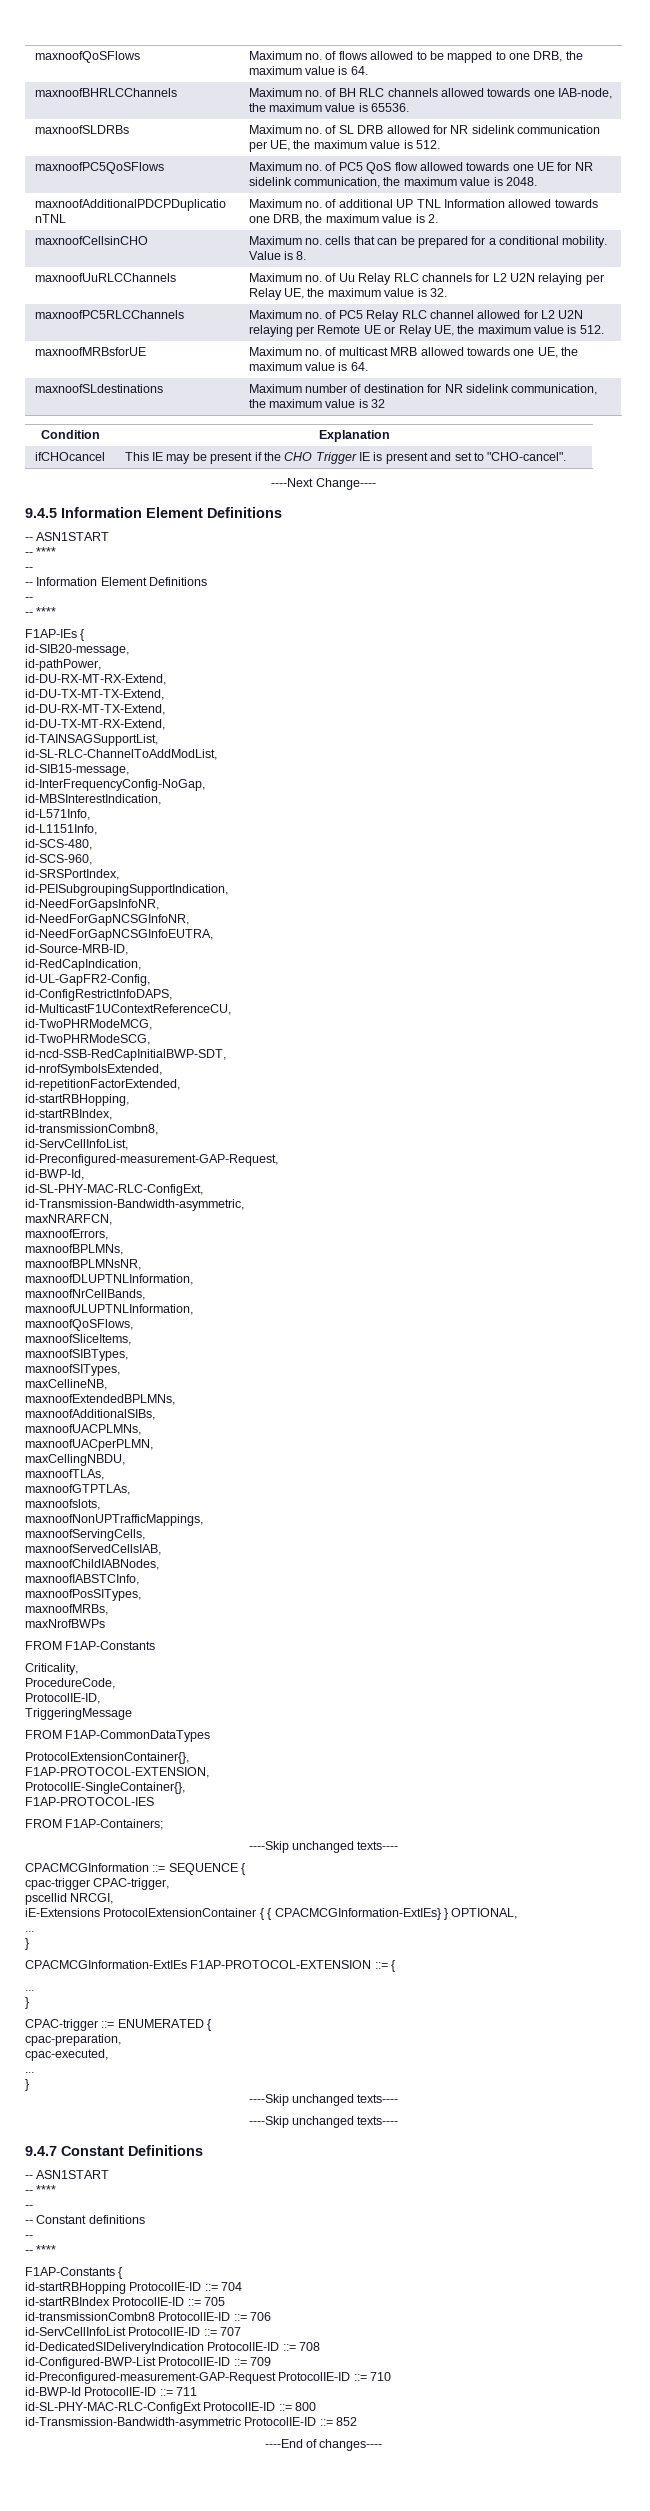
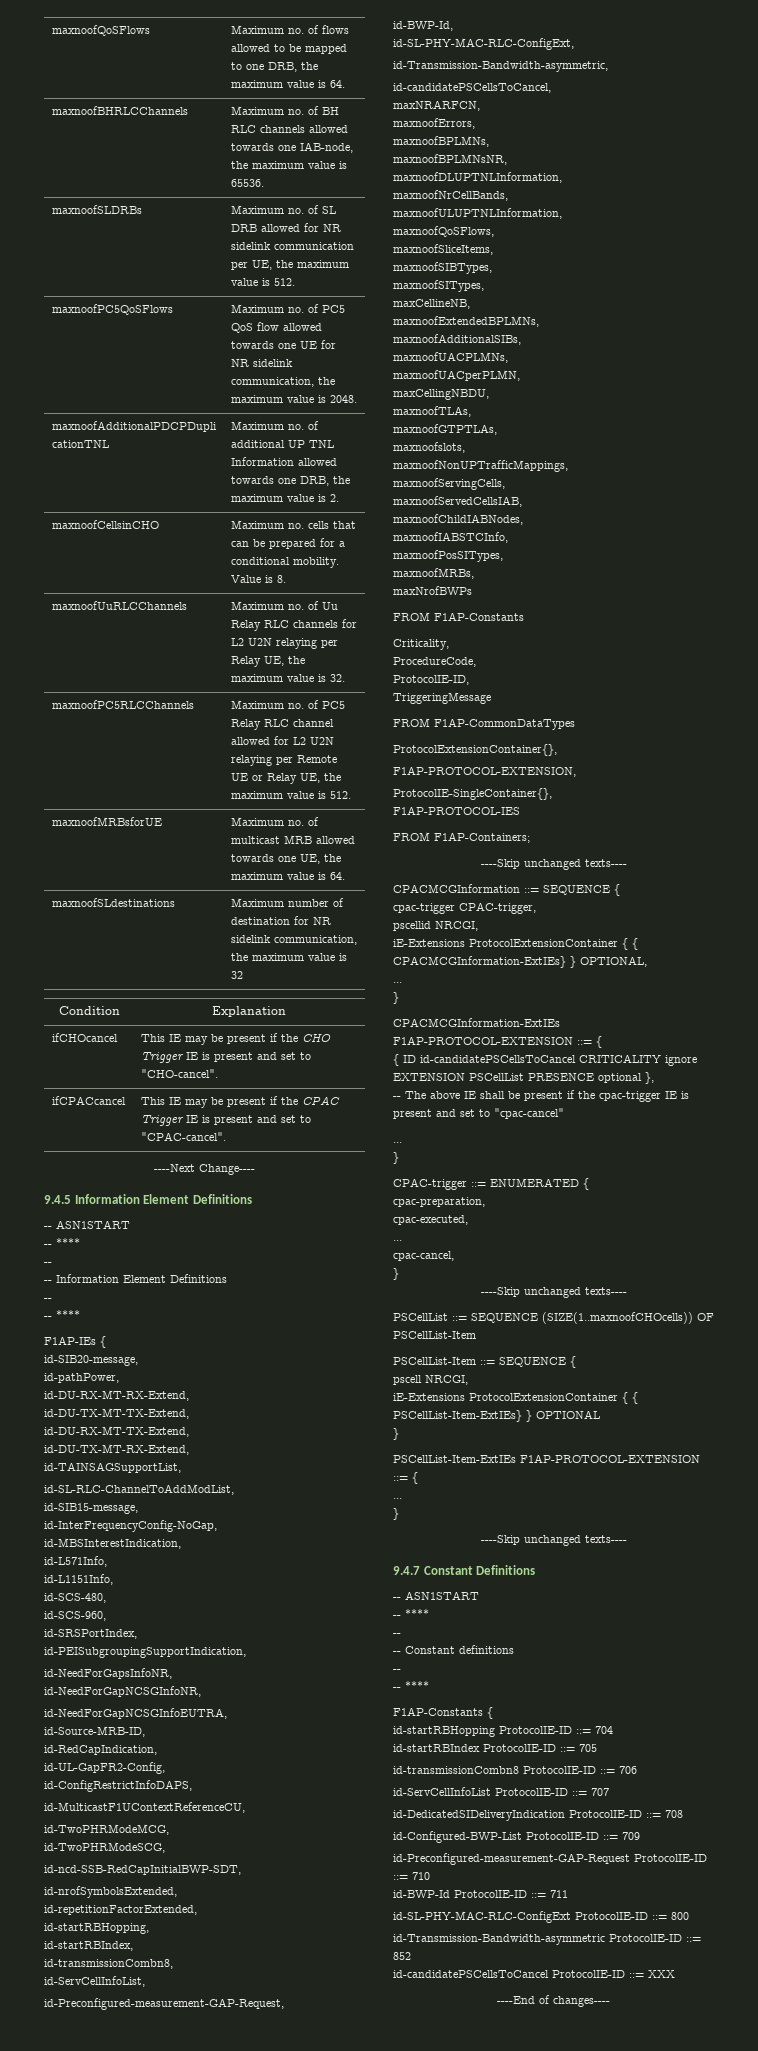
+ ifCPACcancel | This IE may be present if the CPAC Trigger IE is present and set to "CPAC-cancel".
+ id-candidatePSCellsToCancel,
+ { ID id-candidatePSCellsToCancel CRITICALITY ignore EXTENSION PSCellList PRESENCE optional },
+ -- The above IE shall be present if the cpac-trigger IE is present and set to "cpac-cancel"
  cpac-executed,
  ...
+ cpac-cancel,
  }
  ----Skip unchanged texts----
+ PSCellList ::= SEQUENCE (SIZE(1..maxnoofCHOcells)) OF PSCellList-Item
+ PSCellList-Item ::= SEQUENCE {
+ pscell NRCGI,
+ iE-Extensions ProtocolExtensionContainer { { PSCellList-Item-ExtIEs} } OPTIONAL
+ }
+ PSCellList-Item-ExtIEs F1AP-PROTOCOL-EXTENSION ::= {
+ ...
+ }
+ id-candidatePSCellsToCancel ProtocolIE-ID ::= XXX

